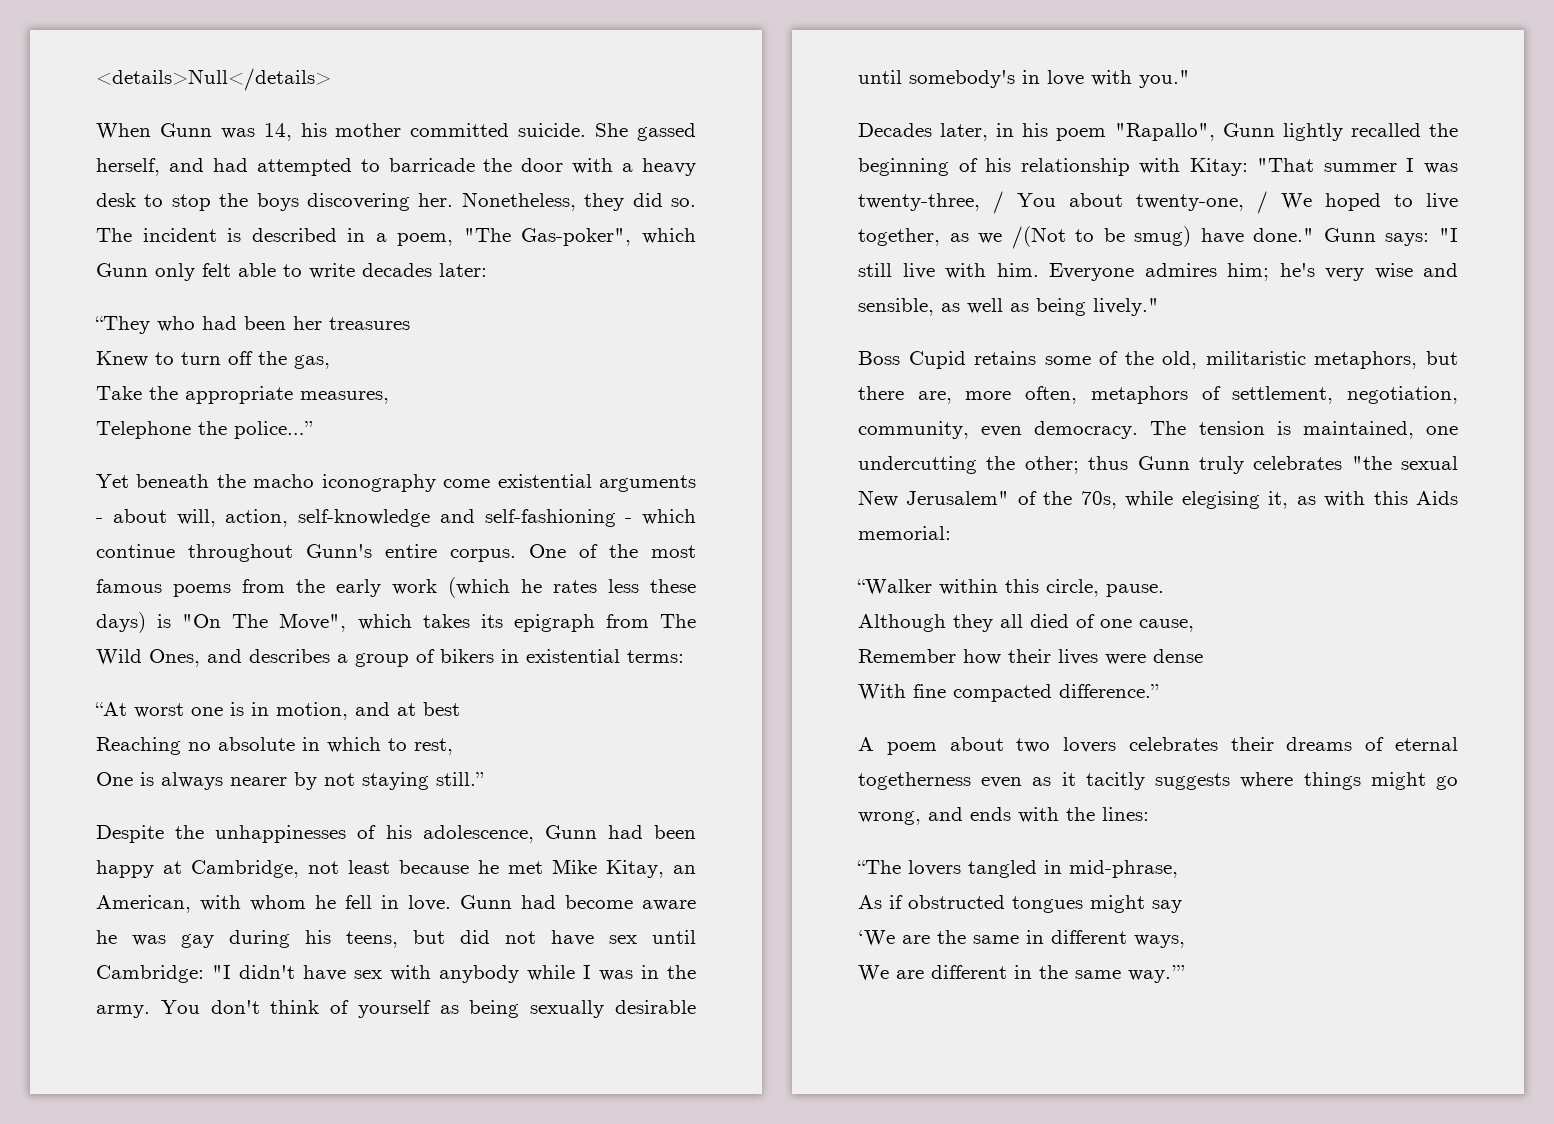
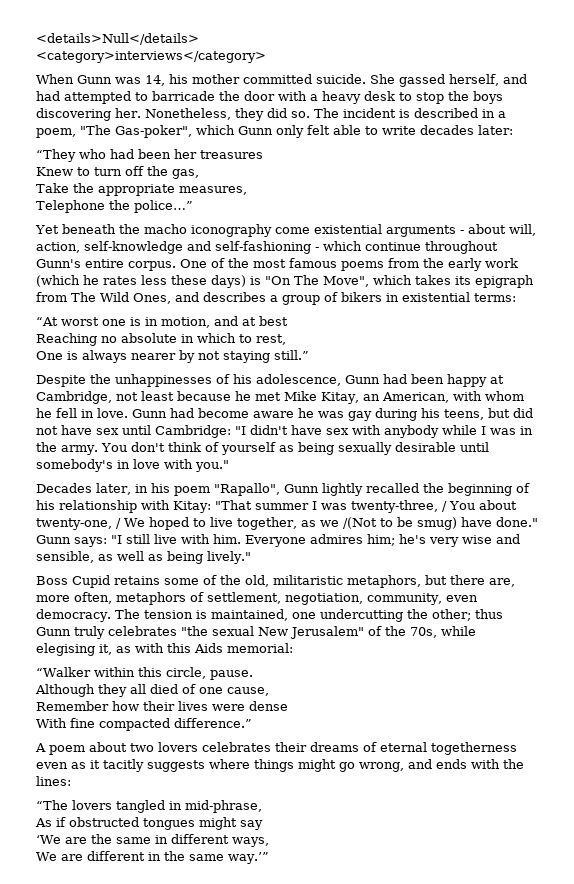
+ <category>interviews</category>

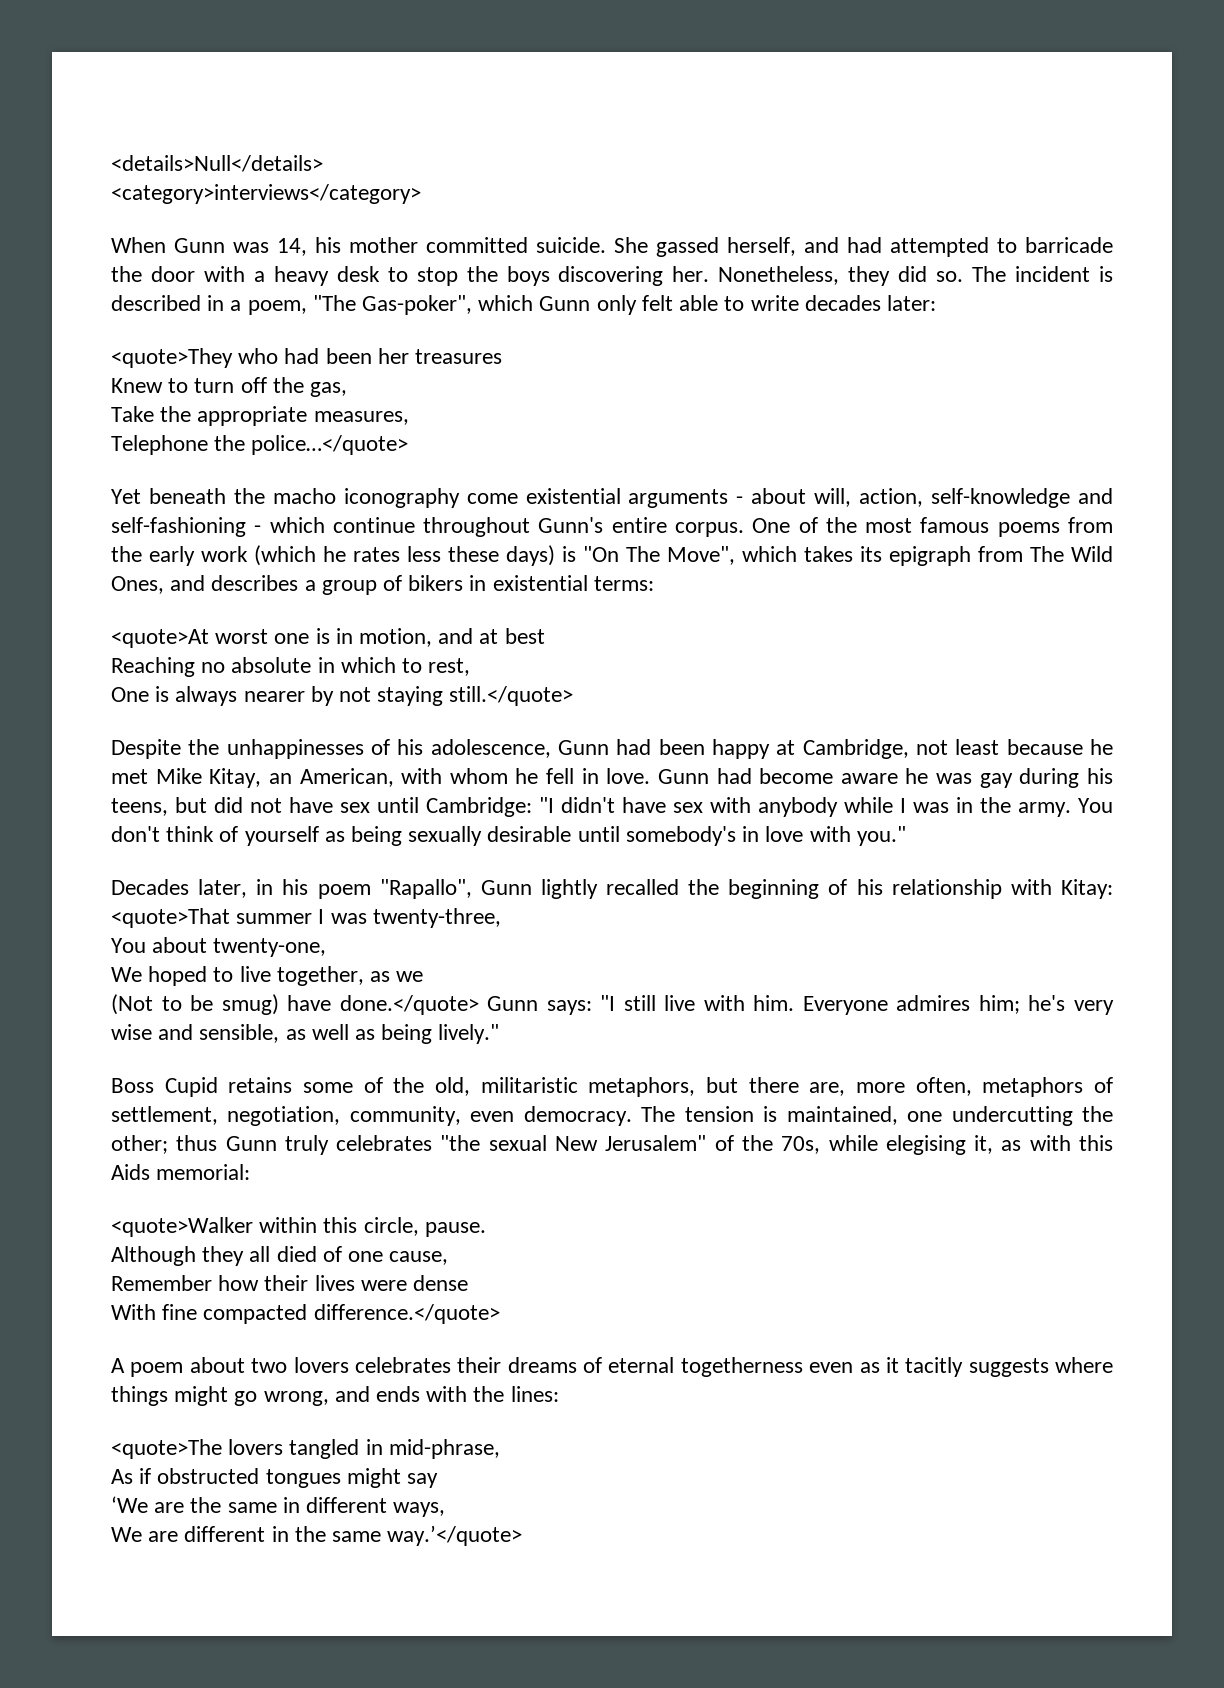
- “They who had been her treasures
+ <quote>They who had been her treasures
- Telephone the police…”
+ Telephone the police…</quote>
- “At worst one is in motion, and at best
+ <quote>At worst one is in motion, and at best
- One is always nearer by not staying still.”
+ One is always nearer by not staying still.</quote>
- Decades later, in his poem "Rapallo", Gunn lightly recalled the beginning of his relationship with Kitay: "That summer I was twenty-three, / You about twenty-one, / We hoped to live together, as we /(Not to be smug) have done." Gunn says: "I still live with him.
+ Decades later, in his poem "Rapallo", Gunn lightly recalled the beginning of his relationship with Kitay: <quote>That summer I was twenty-three,
+ You about twenty-one,
+ We hoped to live together, as we
+ (Not to be smug) have done.</quote> Gunn says: "I still live with him.
- “Walker within this circle, pause.
+ <quote>Walker within this circle, pause.
- With fine compacted difference.”
+ With fine compacted difference.</quote>
- “The lovers tangled in mid-phrase,
+ <quote>The lovers tangled in mid-phrase,
- We are different in the same way.’”
+ We are different in the same way.’</quote>

